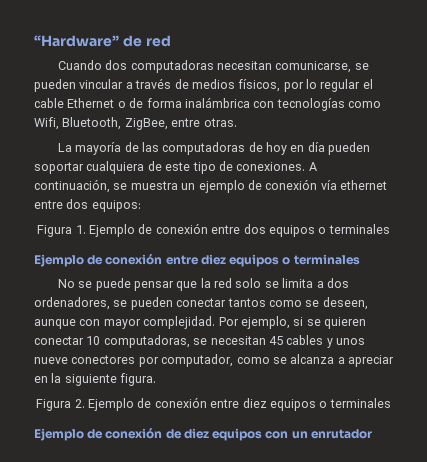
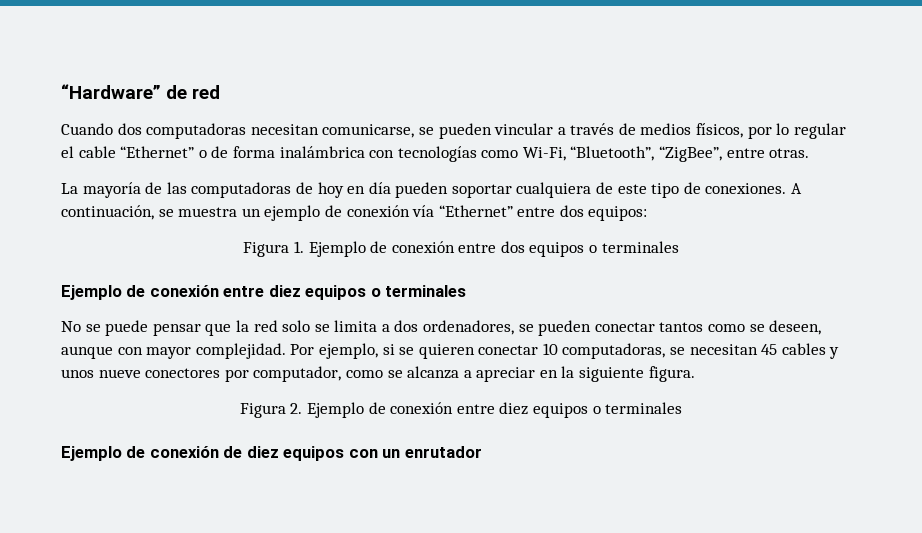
- Cuando dos computadoras necesitan comunicarse, se pueden vincular a través de medios físicos, por lo regular el cable Ethernet o de forma inalámbrica con tecnologías como Wifi, Bluetooth, ZigBee, entre otras.
+ Cuando dos computadoras necesitan comunicarse, se pueden vincular a través de medios físicos, por lo regular el cable “Ethernet” o de forma inalámbrica con tecnologías como Wi-Fi, “Bluetooth”, “ZigBee”, entre otras.
- A continuación, se muestra un ejemplo de conexión vía ethernet entre dos equipos:
+ A continuación, se muestra un ejemplo de conexión vía “Ethernet” entre dos equipos:

